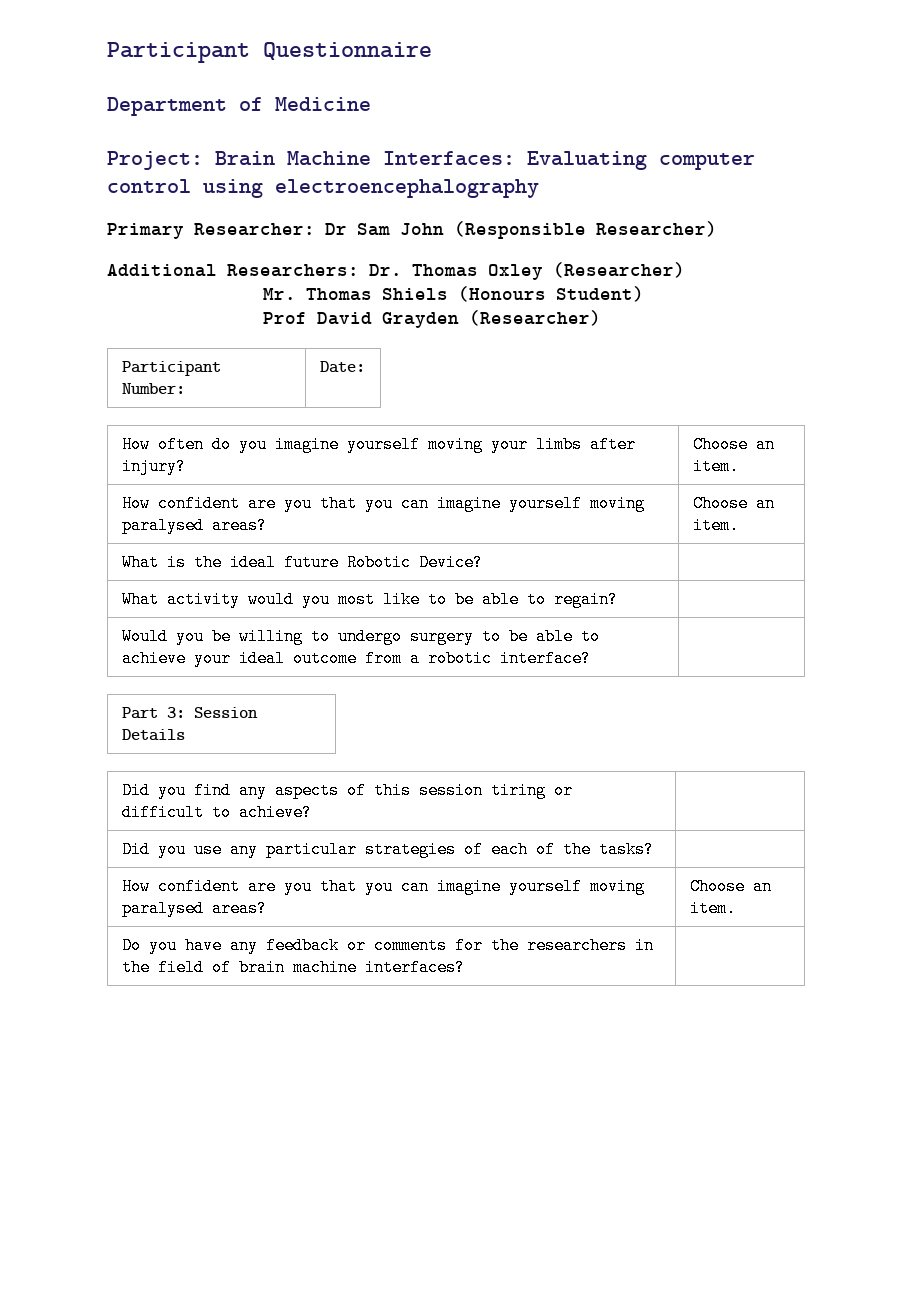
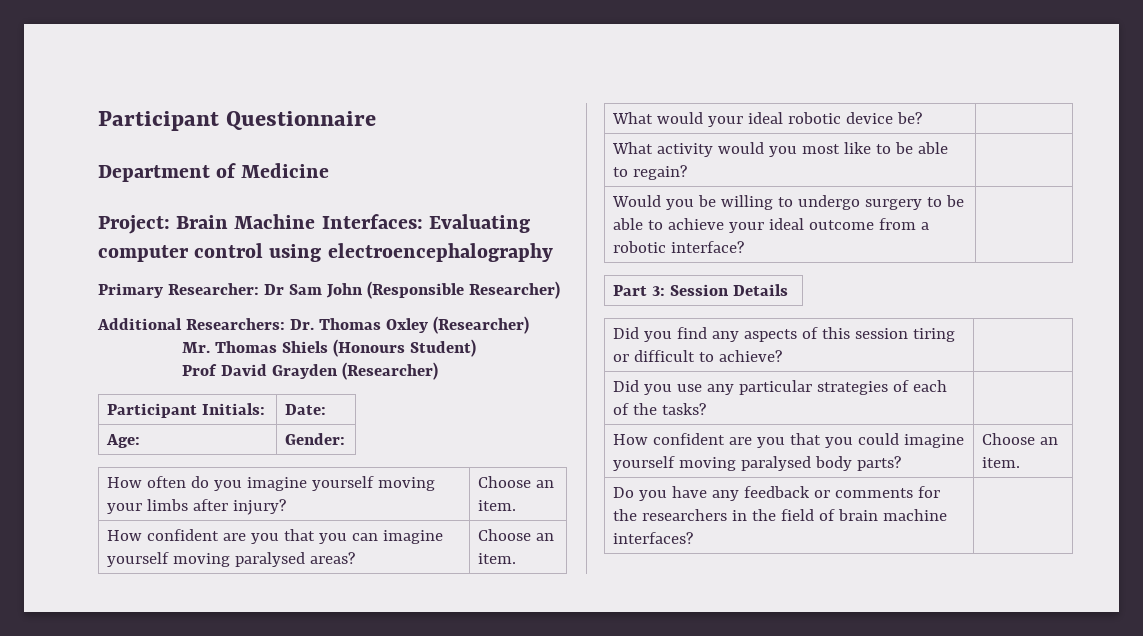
- Participant Number: | Date:
+ Participant Initials: | Date:
+ Age: | Gender:
- What is the ideal future Robotic Device? |
+ What would your ideal robotic device be? |
  Did you use any particular strategies of each of the tasks? |
- How confident are you that you can imagine yourself moving paralysed areas? | Choose an item.
+ How confident are you that you could imagine yourself moving paralysed body parts? | Choose an item.

